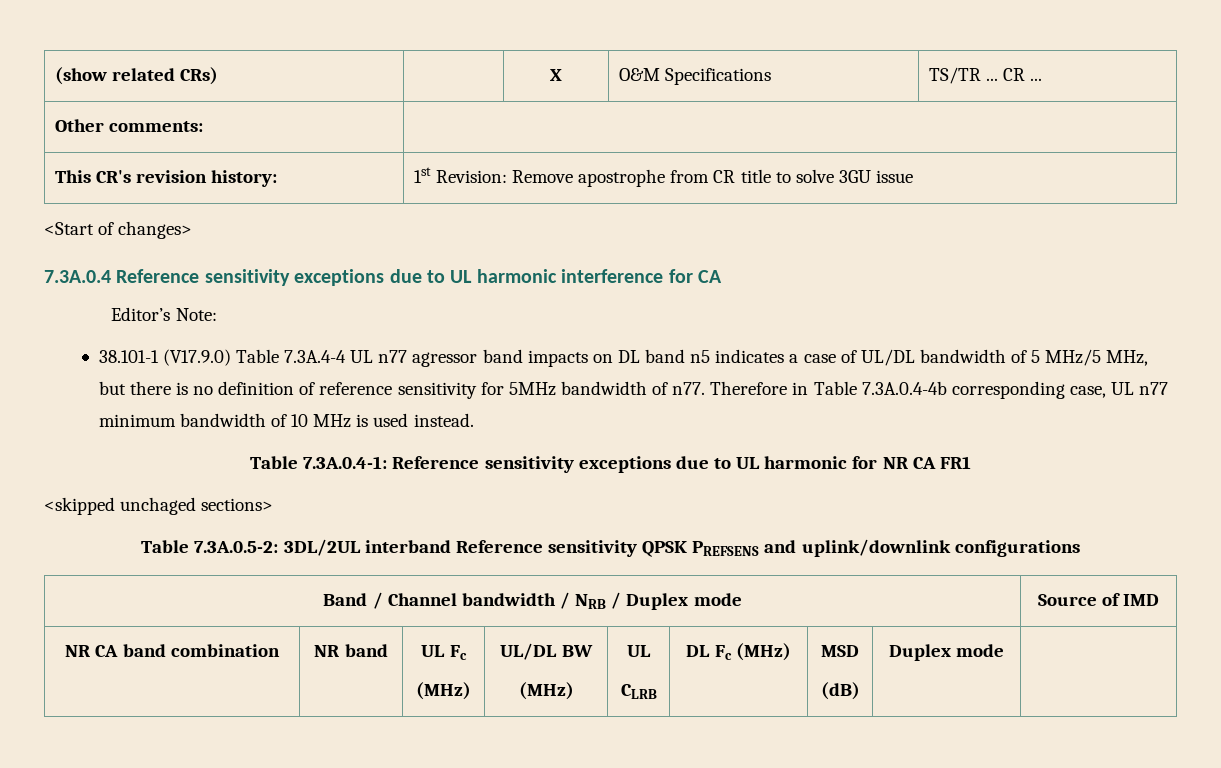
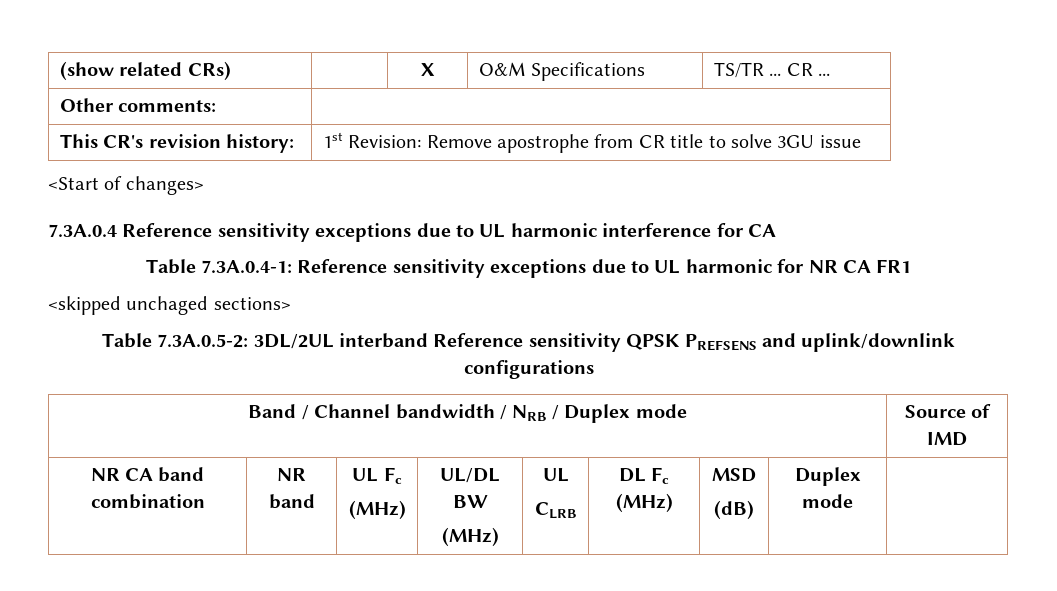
- Editor’s Note:
- 38.101-1 (V17.9.0) Table 7.3A.4-4 UL n77 agressor band impacts on DL band n5 indicates a case of UL/DL bandwidth of 5 MHz/5 MHz, but there is no definition of reference sensitivity for 5MHz bandwidth of n77. Therefore in Table 7.3A.0.4-4b corresponding case, UL n77 minimum bandwidth of 10 MHz is used instead.

